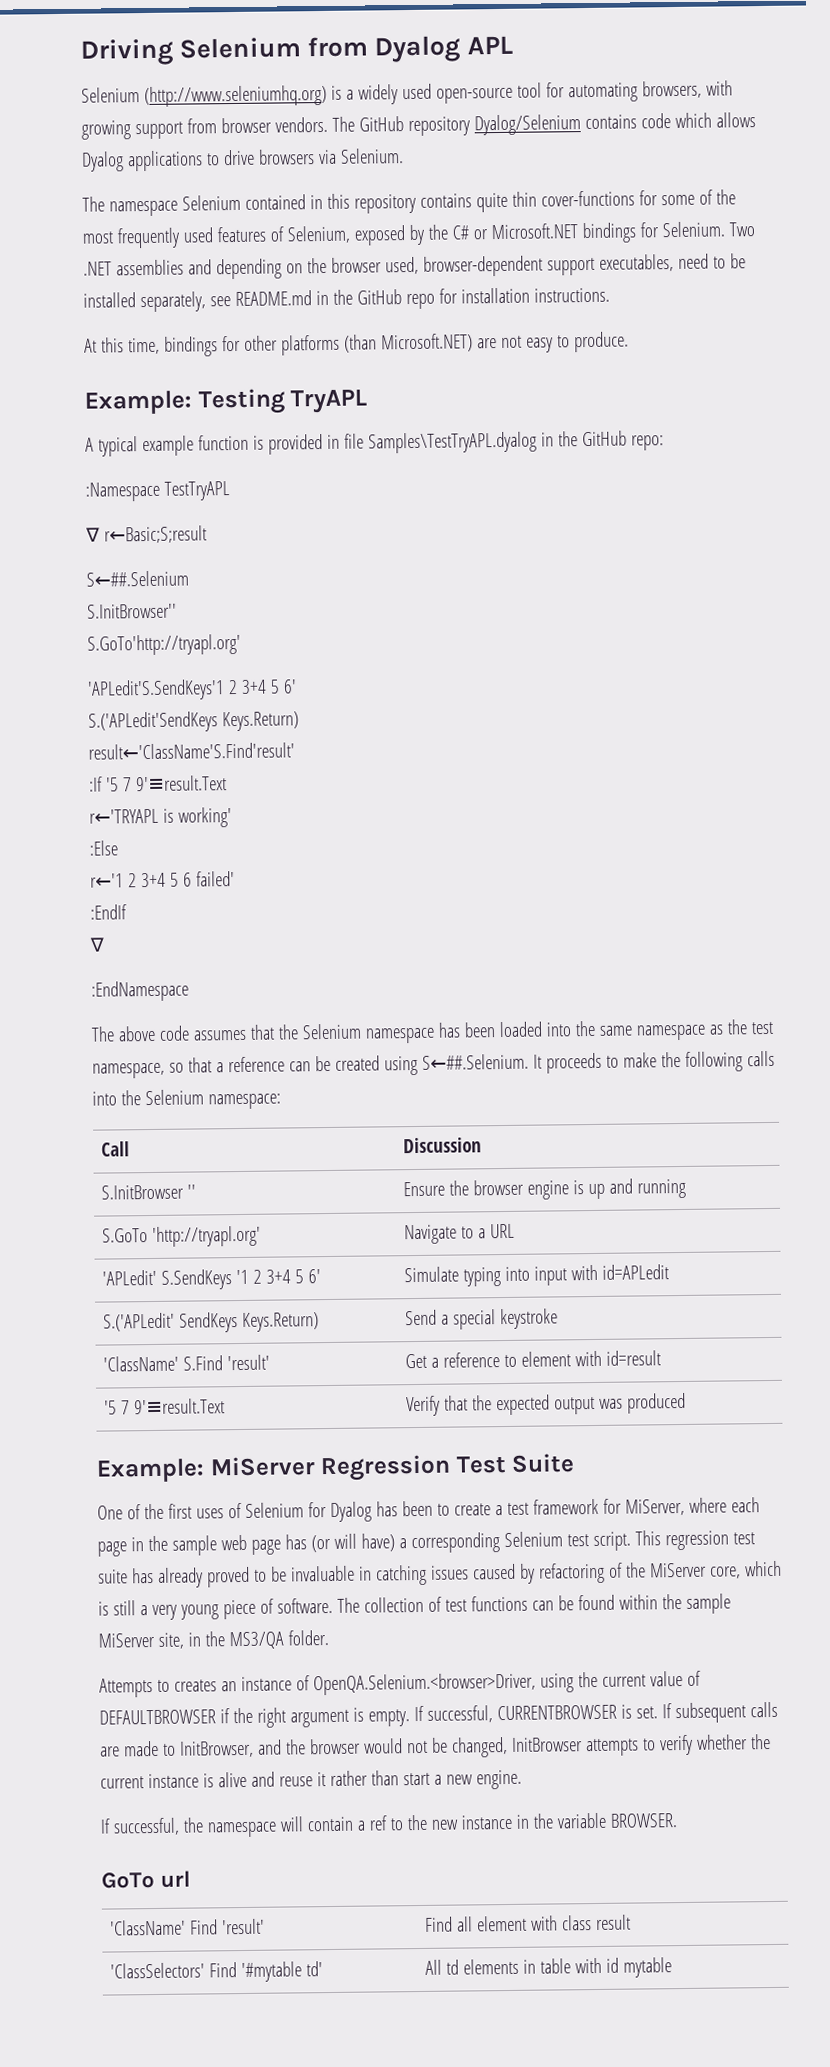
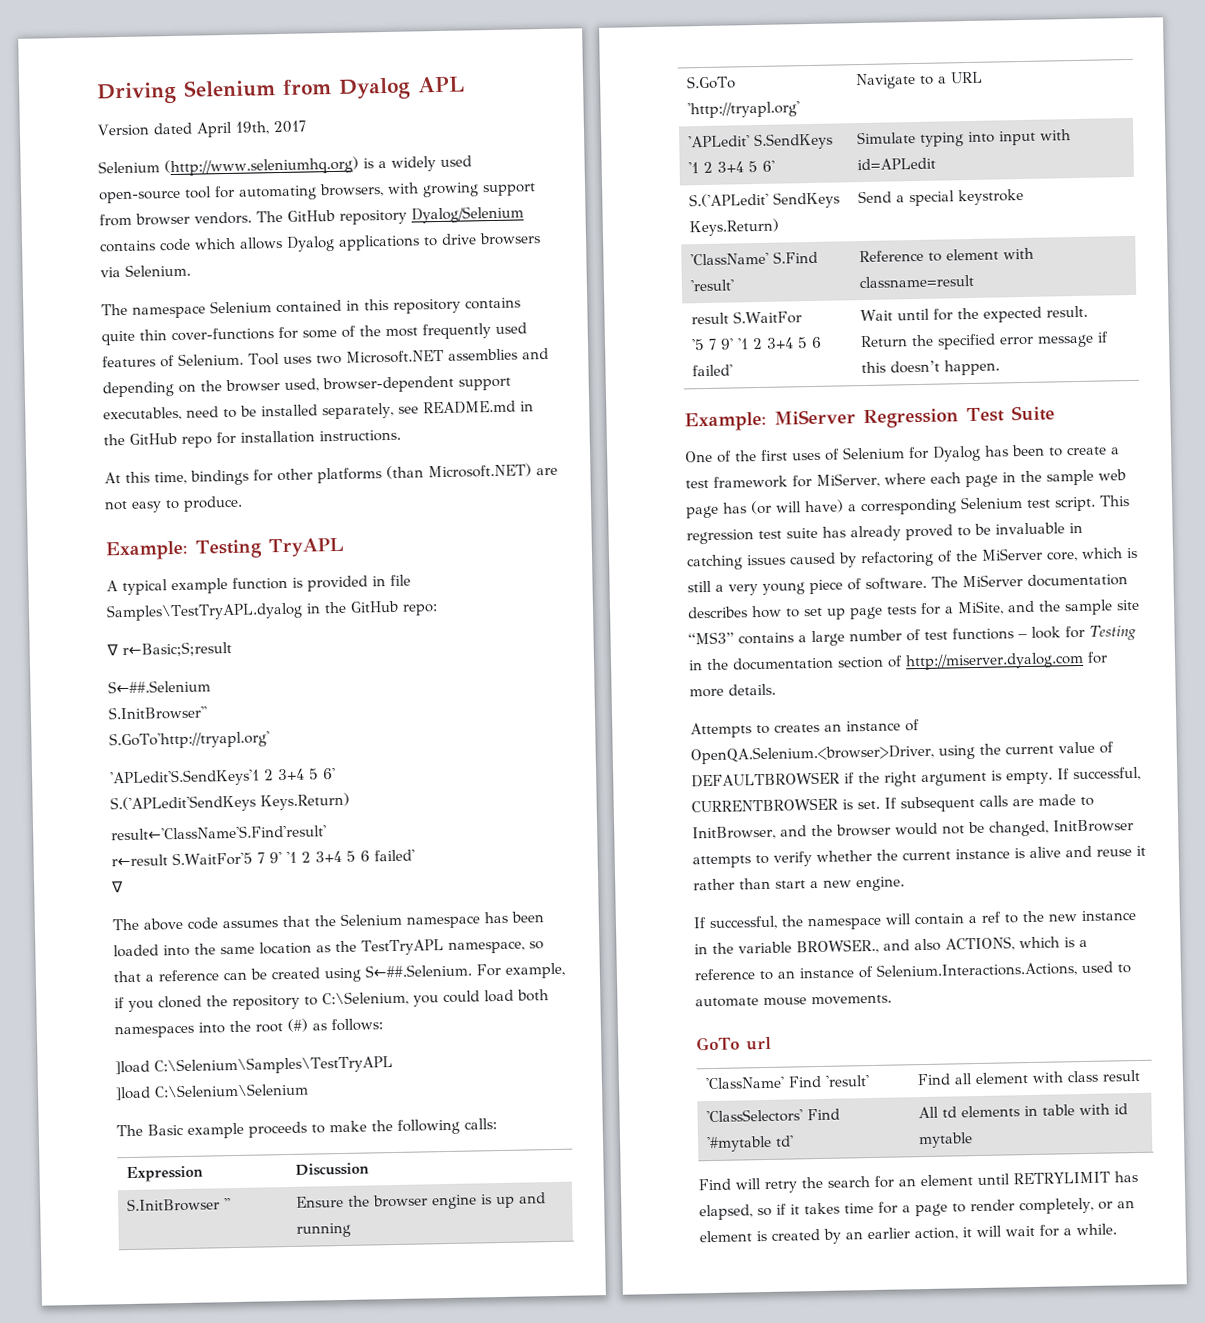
+ Version dated April 19th, 2017
- The namespace Selenium contained in this repository contains quite thin cover-functions for some of the most frequently used features of Selenium, exposed by the C# or Microsoft.NET bindings for Selenium. Two .NET assemblies and depending on the browser used, browser-dependent support executables, need to be installed separately, see README.md in the GitHub repo for installation instructions.
+ The namespace Selenium contained in this repository contains quite thin cover-functions for some of the most frequently used features of Selenium. Tool uses two Microsoft.NET assemblies and depending on the browser used, browser-dependent support executables, need to be installed separately, see README.md in the GitHub repo for installation instructions.
- :Namespace TestTryAPL
- :If '5 7 9'≡result.Text
- r←'TRYAPL is working'
- :Else
- r←'1 2 3+4 5 6 failed'
- :EndIf
+ r←result S.WaitFor'5 7 9' '1 2 3+4 5 6 failed'
  ∇
- :EndNamespace
- The above code assumes that the Selenium namespace has been loaded into the same namespace as the test namespace, so that a reference can be created using S←##.Selenium. It proceeds to make the following calls into the Selenium namespace:
- Call | Discussion
+ The above code assumes that the Selenium namespace has been loaded into the same location as the TestTryAPL namespace, so that a reference can be created using S←##.Selenium. For example, if you cloned the repository to C:\Selenium, you could load both namespaces into the root (#) as follows:
+ ]load C:\Selenium\Samples\TestTryAPL
+ ]load C:\Selenium\Selenium
+ The Basic example proceeds to make the following calls:
+ Expression | Discussion
- 'ClassName' S.Find 'result' | Get a reference to element with id=result
- '5 7 9'≡result.Text | Verify that the expected output was produced
+ 'ClassName' S.Find 'result' | Reference to element with classname=result
+ result S.WaitFor
+ '5 7 9' '1 2 3+4 5 6 failed' | Wait until for the expected result. Return the specified error message if this doesn’t happen.
- The collection of test functions can be found within the sample MiServer site, in the MS3/QA folder.
+ The MiServer documentation describes how to set up page tests for a MiSite, and the sample site “MS3” contains a large number of test functions – look for Testing in the documentation section of http://miserver.dyalog.com for more details.
- If successful, the namespace will contain a ref to the new instance in the variable BROWSER.
+ If successful, the namespace will contain a ref to the new instance in the variable BROWSER., and also ACTIONS, which is a reference to an instance of Selenium.Interactions.Actions, used to automate mouse movements.
+ Find will retry the search for an element until RETRYLIMIT has elapsed, so if it takes time for a page to render completely, or an element is created by an earlier action, it will wait for a while.

